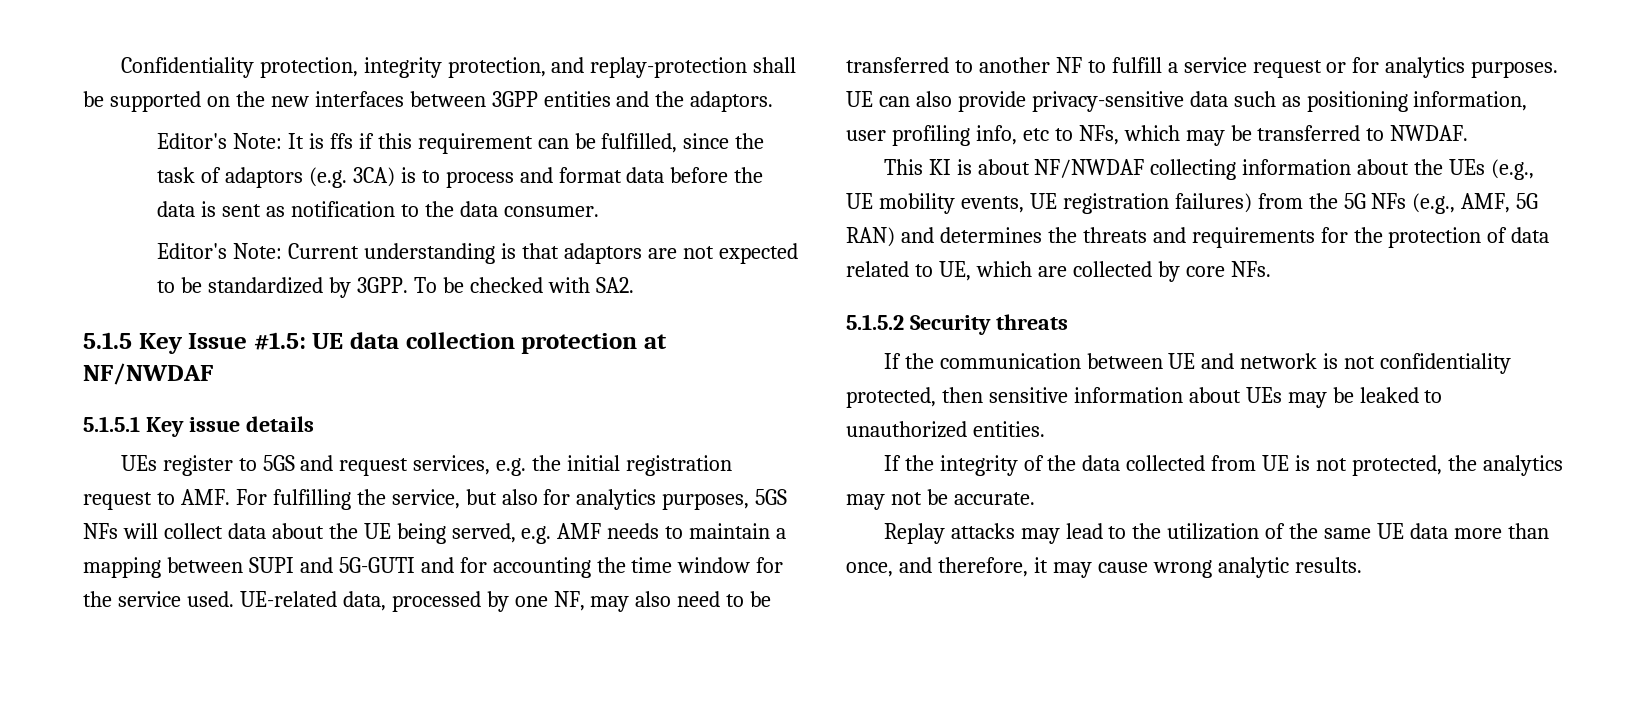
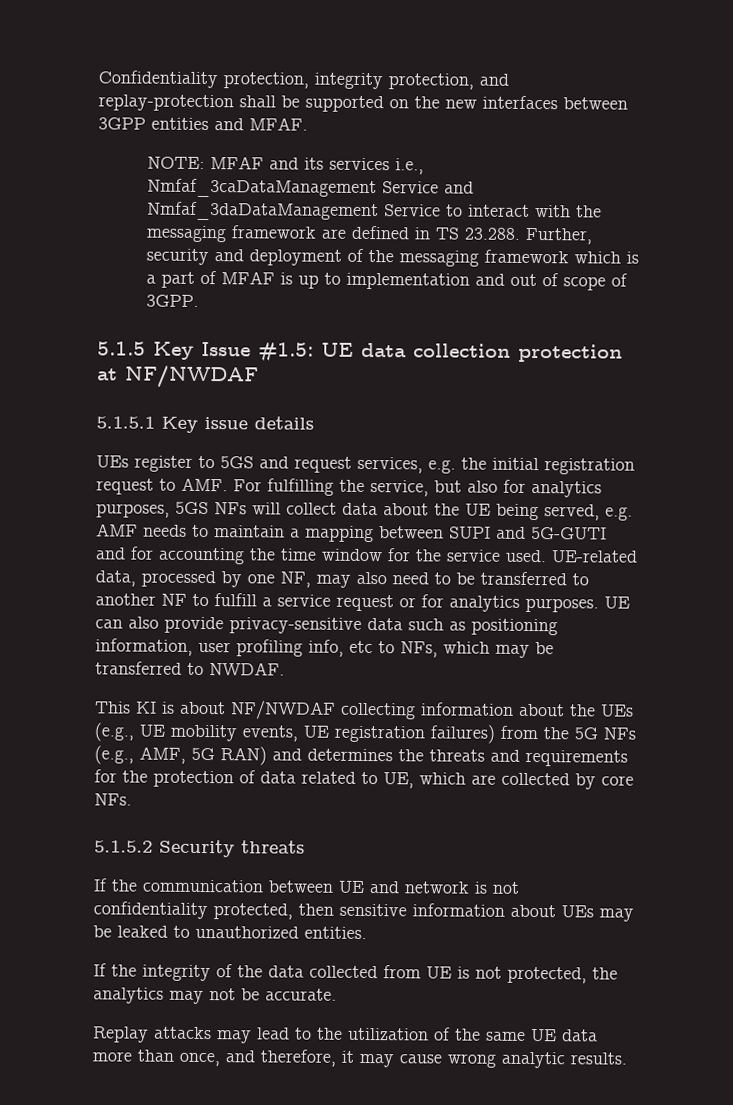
- Confidentiality protection, integrity protection, and replay-protection shall be supported on the new interfaces between 3GPP entities and the adaptors.
- Editor's Note: It is ffs if this requirement can be fulfilled, since the task of adaptors (e.g. 3CA) is to process and format data before the data is sent as notification to the data consumer.
- Editor's Note: Current understanding is that adaptors are not expected to be standardized by 3GPP. To be checked with SA2.
+ Confidentiality protection, integrity protection, and replay-protection shall be supported on the new interfaces between 3GPP entities and MFAF.
+ NOTE: MFAF and its services i.e., Nmfaf_3caDataManagement Service and Nmfaf_3daDataManagement Service to interact with the messaging framework are defined in TS 23.288. Further, security and deployment of the messaging framework which is a part of MFAF is up to implementation and out of scope of 3GPP.

